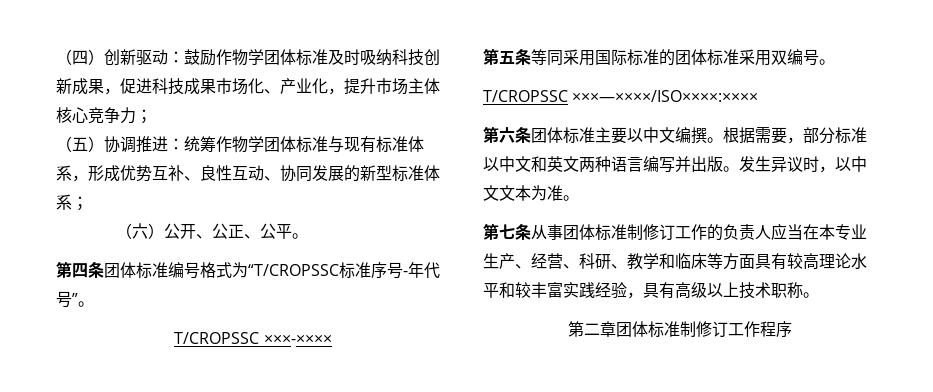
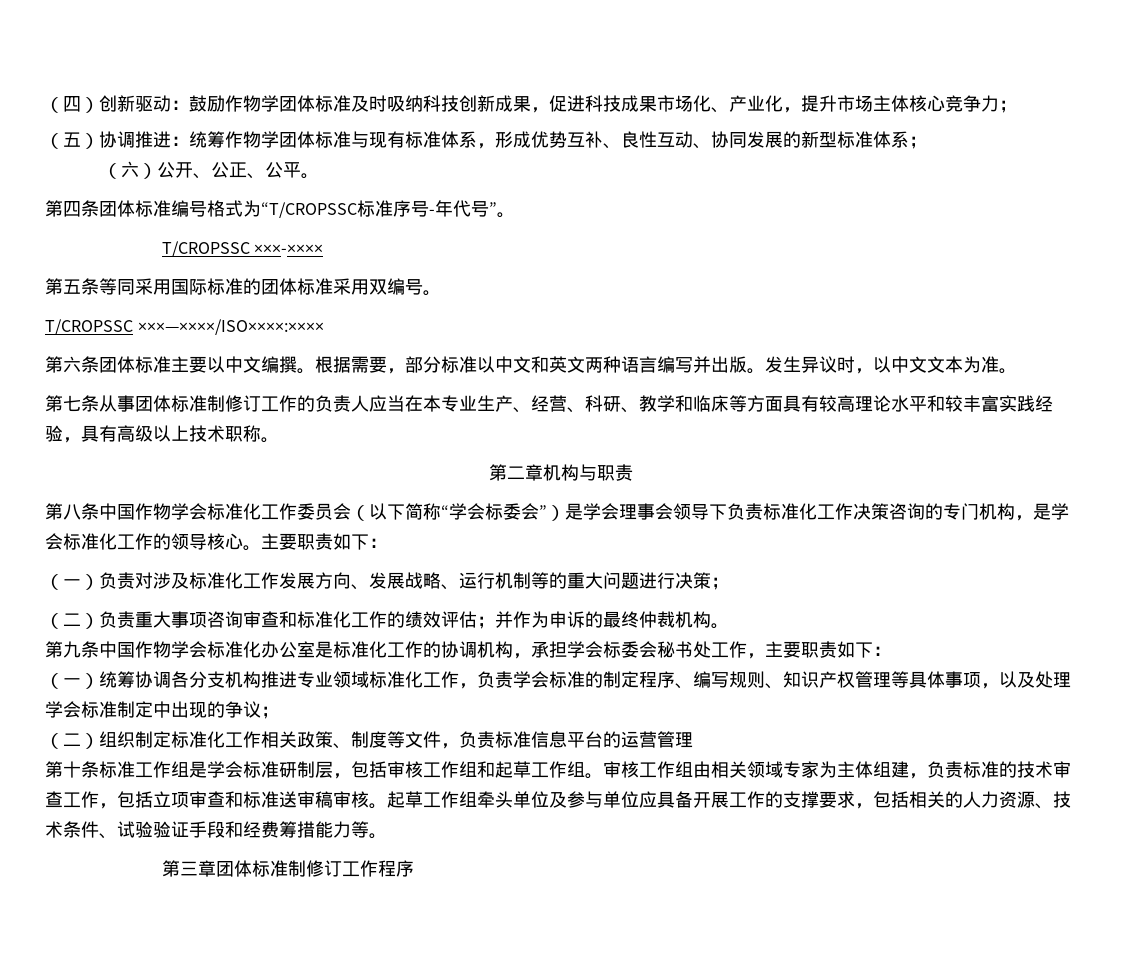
- 第二章团体标准制修订工作程序
+ 第二章机构与职责
+ 第八条中国作物学会标准化工作委员会（以下简称“学会标委会”）是学会理事会领导下负责标准化工作决策咨询的专门机构，是学会标准化工作的领导核心。主要职责如下：
+ （一）负责对涉及标准化工作发展方向、发展战略、运行机制等的重大问题进行决策；
+ （二）负责重大事项咨询审查和标准化工作的绩效评估；并作为申诉的最终仲裁机构。
+ 第九条中国作物学会标准化办公室是标准化工作的协调机构，承担学会标委会秘书处工作，主要职责如下：
+ （一）统筹协调各分支机构推进专业领域标准化工作，负责学会标准的制定程序、编写规则、知识产权管理等具体事项，以及处理学会标准制定中出现的争议；
+ （二）组织制定标准化工作相关政策、制度等文件，负责标准信息平台的运营管理
+ 第十条标准工作组是学会标准研制层，包括审核工作组和起草工作组。审核工作组由相关领域专家为主体组建，负责标准的技术审查工作，包括立项审查和标准送审稿审核。起草工作组牵头单位及参与单位应具备开展工作的支撑要求，包括相关的人力资源、技术条件、试验验证手段和经费筹措能力等。
+ 第三章团体标准制修订工作程序

